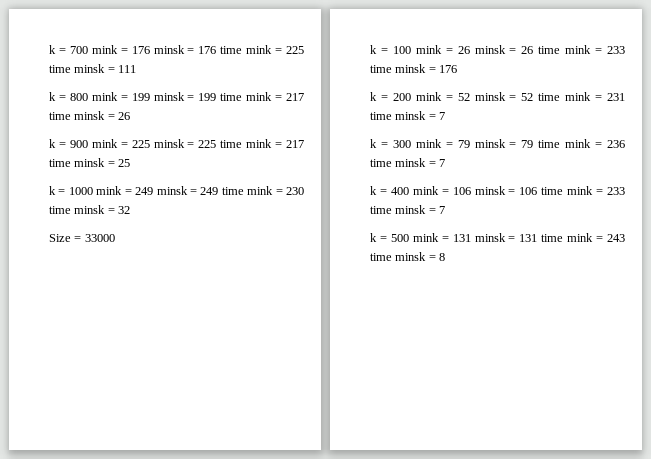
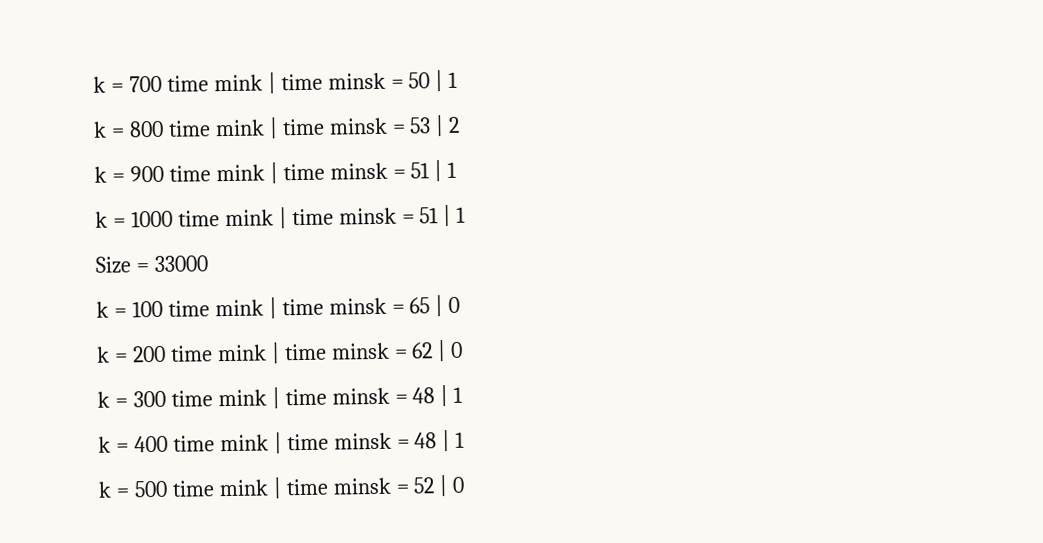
- k = 700 mink = 176 minsk = 176 time mink = 225 time minsk = 111
- k = 800 mink = 199 minsk = 199 time mink = 217 time minsk = 26
- k = 900 mink = 225 minsk = 225 time mink = 217 time minsk = 25
- k = 1000 mink = 249 minsk = 249 time mink = 230 time minsk = 32
+ k = 700 time mink | time minsk = 50 | 1
+ k = 800 time mink | time minsk = 53 | 2
+ k = 900 time mink | time minsk = 51 | 1
+ k = 1000 time mink | time minsk = 51 | 1
- k = 100 mink = 26 minsk = 26 time mink = 233 time minsk = 176
- k = 200 mink = 52 minsk = 52 time mink = 231 time minsk = 7
- k = 300 mink = 79 minsk = 79 time mink = 236 time minsk = 7
- k = 400 mink = 106 minsk = 106 time mink = 233 time minsk = 7
- k = 500 mink = 131 minsk = 131 time mink = 243 time minsk = 8
+ k = 100 time mink | time minsk = 65 | 0
+ k = 200 time mink | time minsk = 62 | 0
+ k = 300 time mink | time minsk = 48 | 1
+ k = 400 time mink | time minsk = 48 | 1
+ k = 500 time mink | time minsk = 52 | 0

